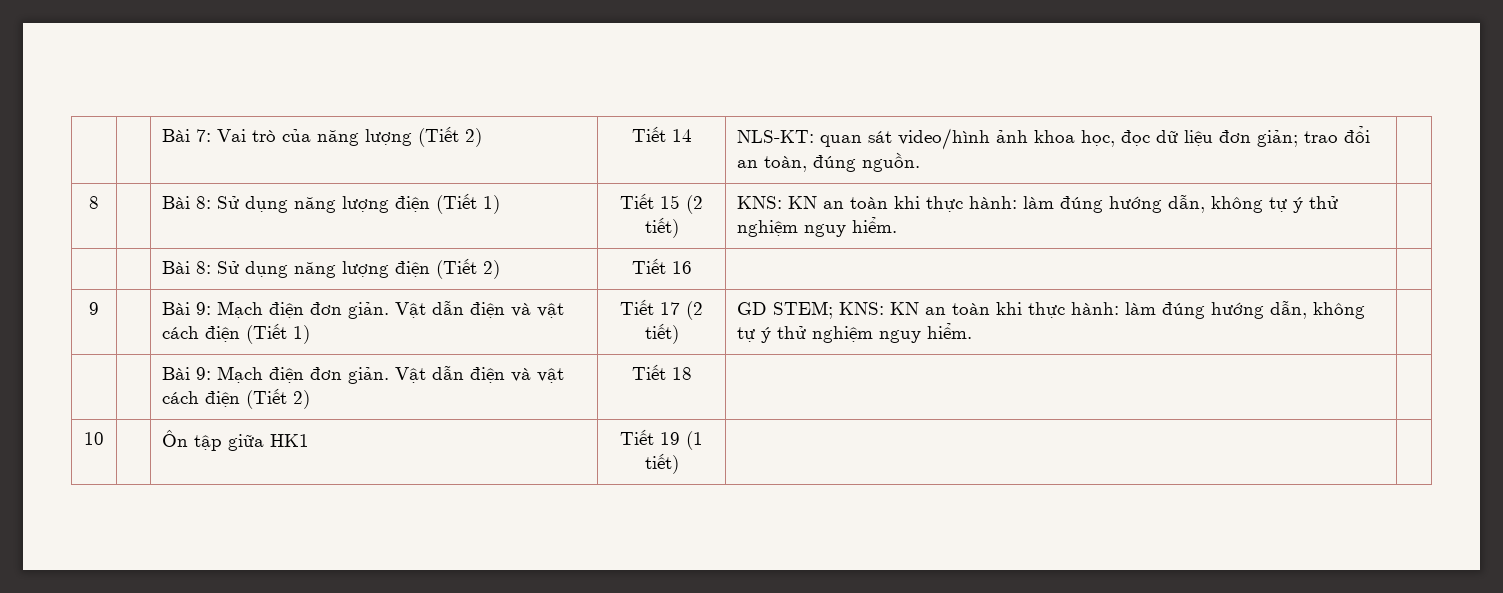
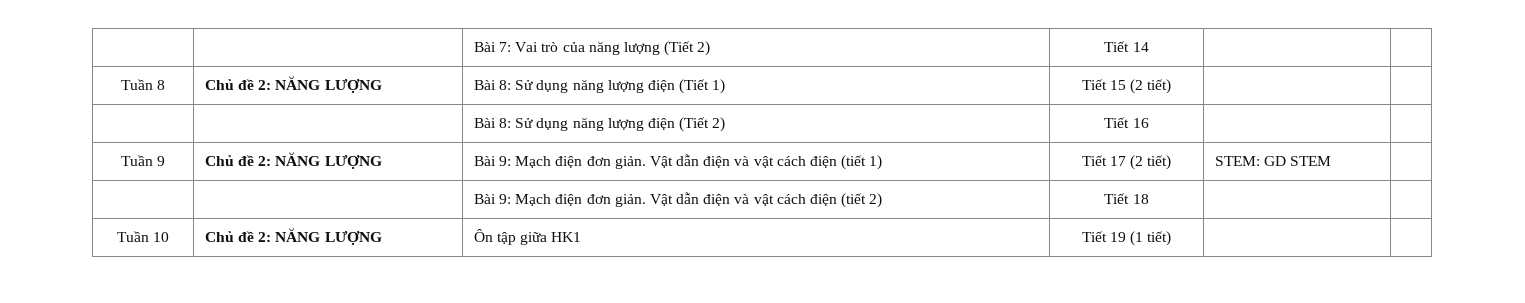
- | | Bài 7: Vai trò của năng lượng (Tiết 2) | Tiết 14 | NLS-KT: quan sát video/hình ảnh khoa học, đọc dữ liệu đơn giản; trao đổi an toàn, đúng nguồn. |
- 8 | | Bài 8: Sử dụng năng lượng điện (Tiết 1) | Tiết 15 (2 tiết) | KNS: KN an toàn khi thực hành: làm đúng hướng dẫn, không tự ý thử nghiệm nguy hiểm. |
+ | | Bài 7: Vai trò của năng lượng (Tiết 2) | Tiết 14 | |
+ Tuần 8 | Chủ đề 2: NĂNG LƯỢNG | Bài 8: Sử dụng năng lượng điện (Tiết 1) | Tiết 15 (2 tiết) | |
- 9 | | Bài 9: Mạch điện đơn giản. Vật dẫn điện và vật cách điện (Tiết 1) | Tiết 17 (2 tiết) | GD STEM; KNS: KN an toàn khi thực hành: làm đúng hướng dẫn, không tự ý thử nghiệm nguy hiểm. |
+ Tuần 9 | Chủ đề 2: NĂNG LƯỢNG | Bài 9: Mạch điện đơn giản. Vật dẫn điện và vật cách điện (tiết 1) | Tiết 17 (2 tiết) | STEM: GD STEM |
- | | Bài 9: Mạch điện đơn giản. Vật dẫn điện và vật cách điện (Tiết 2) | Tiết 18 | |
+ | | Bài 9: Mạch điện đơn giản. Vật dẫn điện và vật cách điện (tiết 2) | Tiết 18 | |
- 10 | | Ôn tập giữa HK1 | Tiết 19 (1 tiết) | |
+ Tuần 10 | Chủ đề 2: NĂNG LƯỢNG | Ôn tập giữa HK1 | Tiết 19 (1 tiết) | |

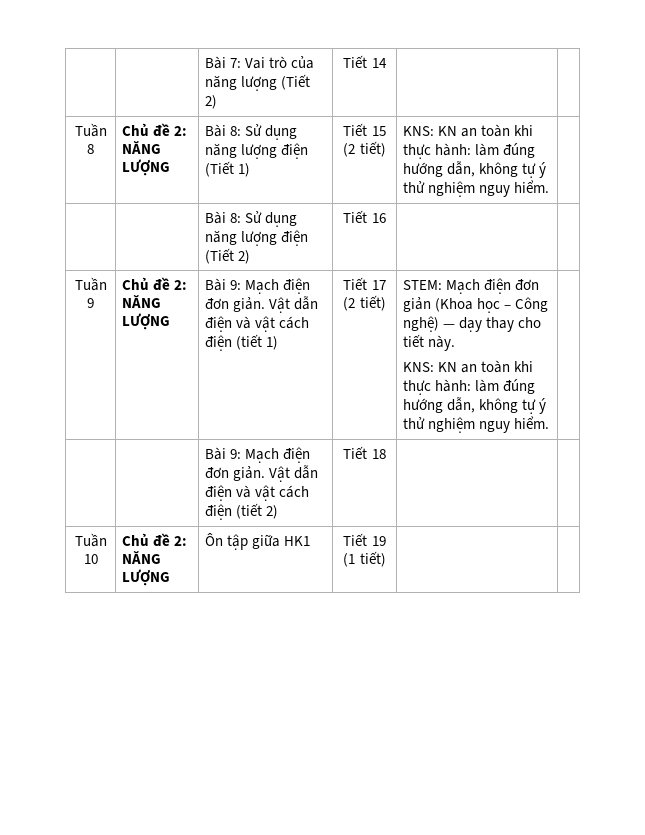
- Tuần 8 | Chủ đề 2: NĂNG LƯỢNG | Bài 8: Sử dụng năng lượng điện (Tiết 1) | Tiết 15 (2 tiết) | |
+ Tuần 8 | Chủ đề 2: NĂNG LƯỢNG | Bài 8: Sử dụng năng lượng điện (Tiết 1) | Tiết 15 (2 tiết) | KNS: KN an toàn khi thực hành: làm đúng hướng dẫn, không tự ý thử nghiệm nguy hiểm. |
- STEM: GD STEM
+ STEM: Mạch điện đơn giản (Khoa học – Công nghệ) — dạy thay cho tiết này.
+ KNS: KN an toàn khi thực hành: làm đúng hướng dẫn, không tự ý thử nghiệm nguy hiểm.

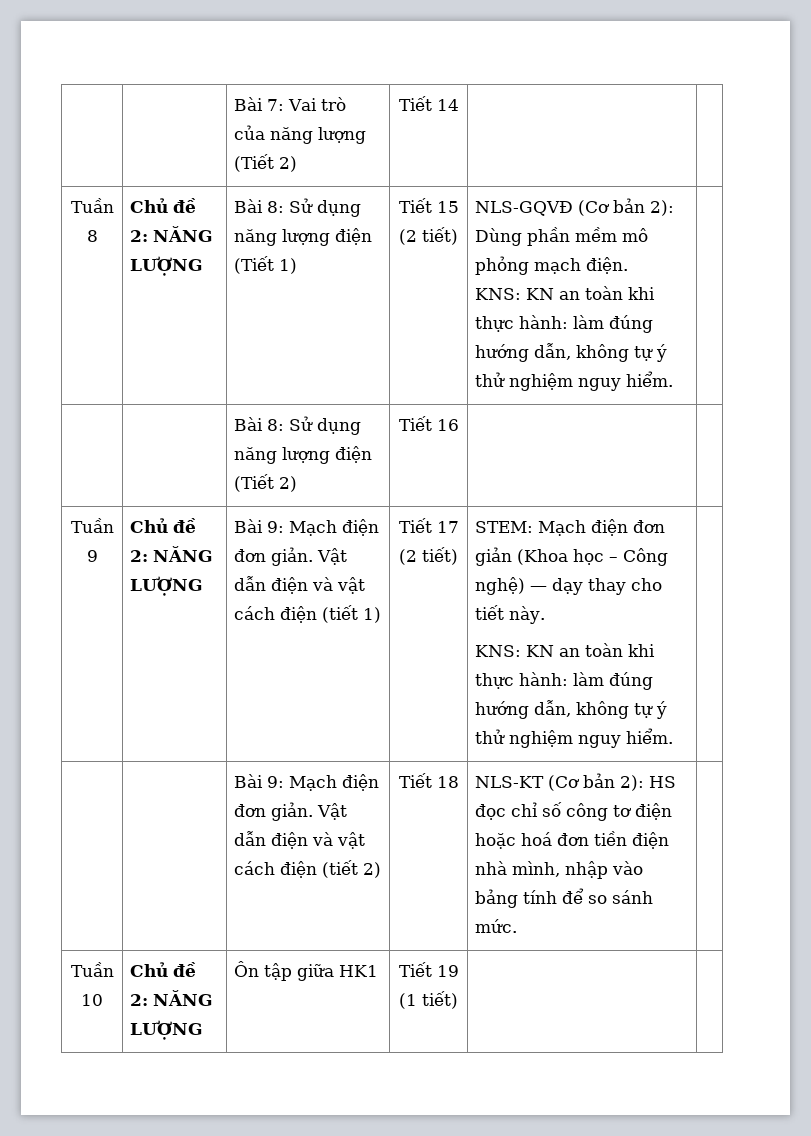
+ NLS-GQVĐ (Cơ bản 2): Dùng phần mềm mô phỏng mạch điện.
+ NLS-KT (Cơ bản 2): HS đọc chỉ số công tơ điện hoặc hoá đơn tiền điện nhà mình, nhập vào bảng tính để so sánh mức.

